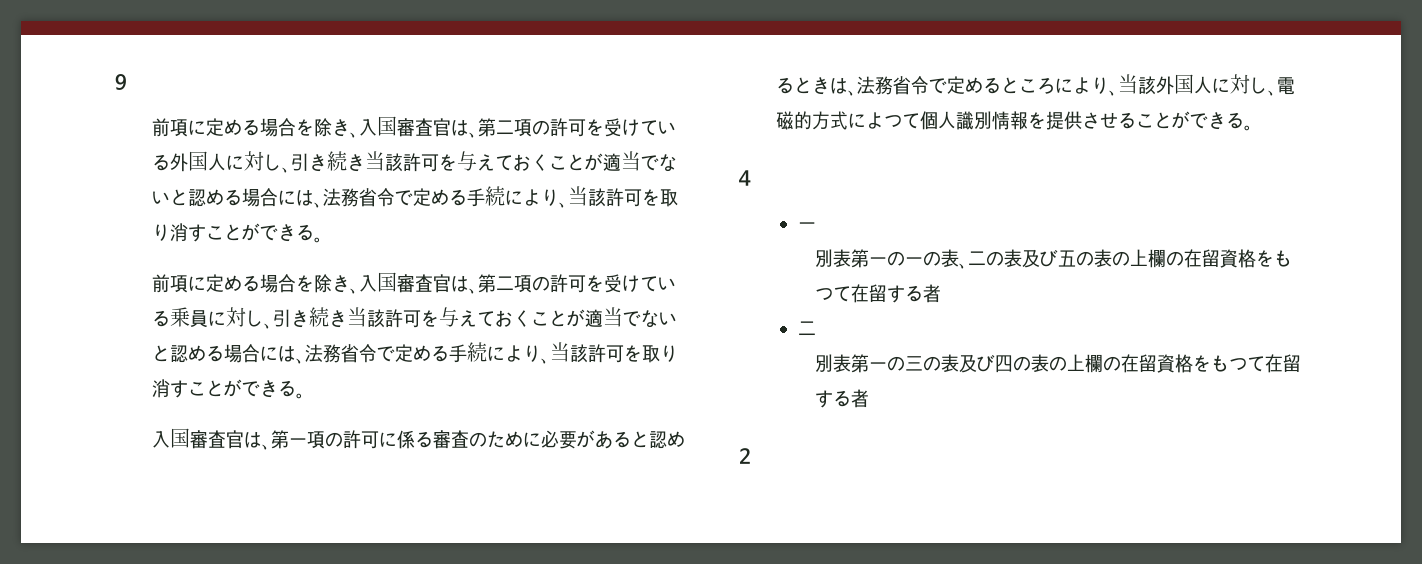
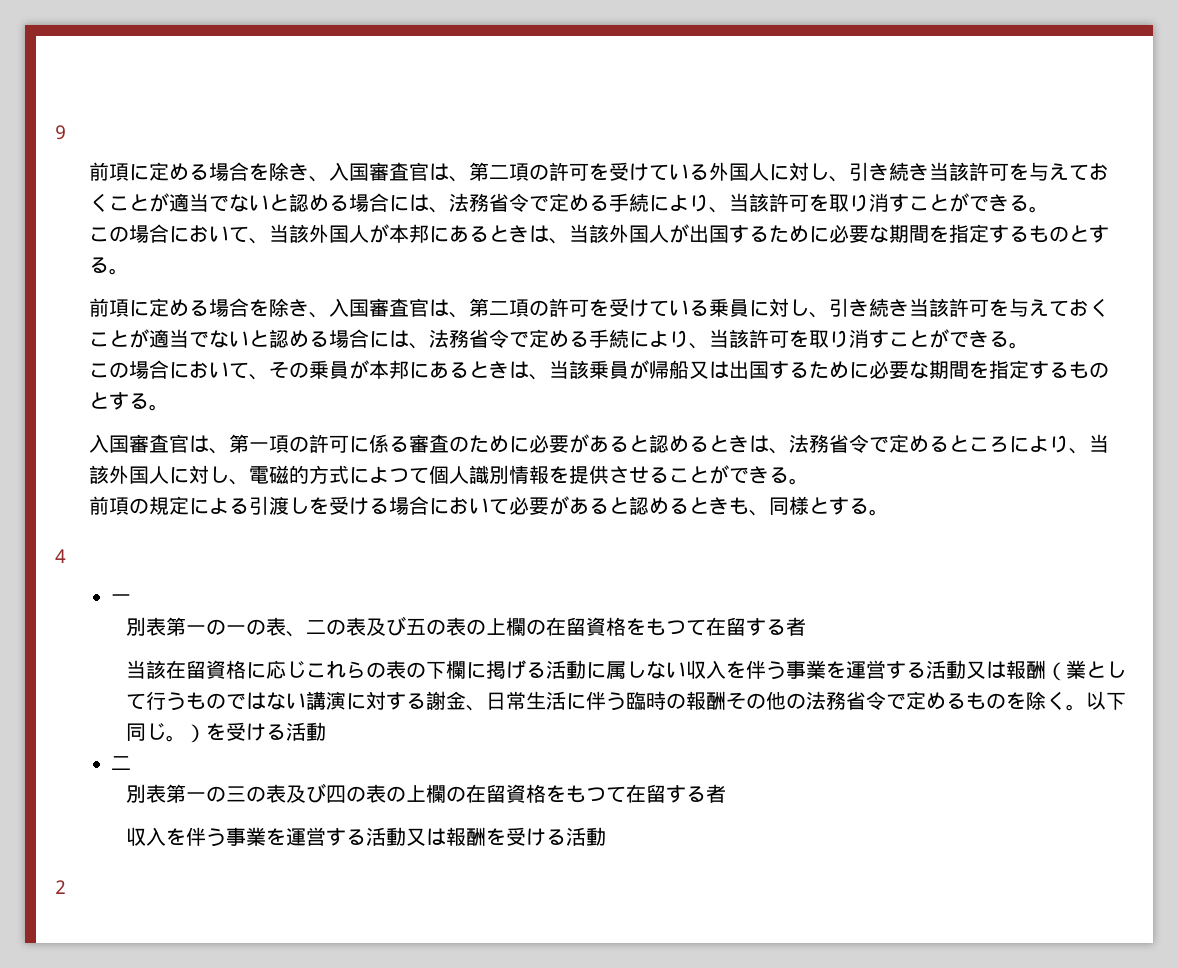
+ この場合において、当該外国人が本邦にあるときは、当該外国人が出国するために必要な期間を指定するものとする。
+ この場合において、その乗員が本邦にあるときは、当該乗員が帰船又は出国するために必要な期間を指定するものとする。
+ 前項の規定による引渡しを受ける場合において必要があると認めるときも、同様とする。
+ 当該在留資格に応じこれらの表の下欄に掲げる活動に属しない収入を伴う事業を運営する活動又は報酬（業として行うものではない講演に対する謝金、日常生活に伴う臨時の報酬その他の法務省令で定めるものを除く。以下同じ。）を受ける活動
+ 収入を伴う事業を運営する活動又は報酬を受ける活動

